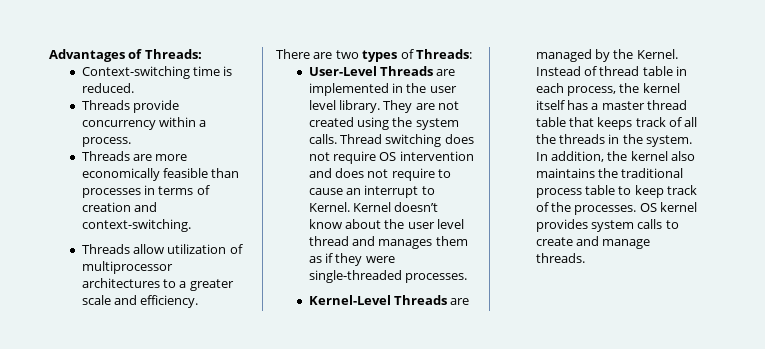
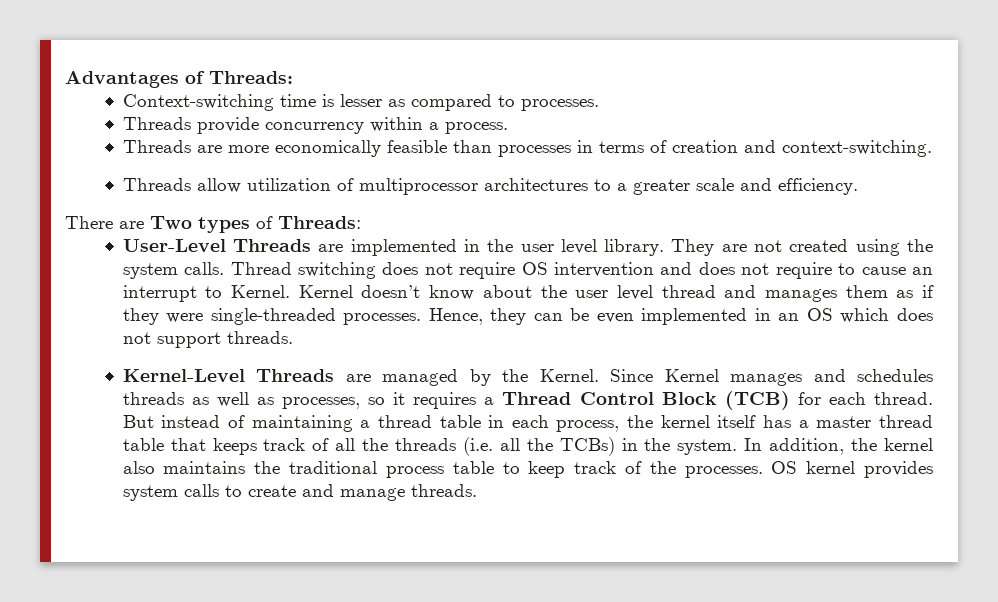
- Context-switching time is reduced.
+ Context-switching time is lesser as compared to processes.
- There are two types of Threads:
+ There are Two types of Threads:
+ Hence, they can be even implemented in an OS which does not support threads.
- Instead of thread table in each process, the kernel itself has a master thread table that keeps track of all the threads in the system.
+ Since Kernel manages and schedules threads as well as processes, so it requires a Thread Control Block (TCB) for each thread. But instead of maintaining a thread table in each process, the kernel itself has a master thread table that keeps track of all the threads (i.e. all the TCBs) in the system.

